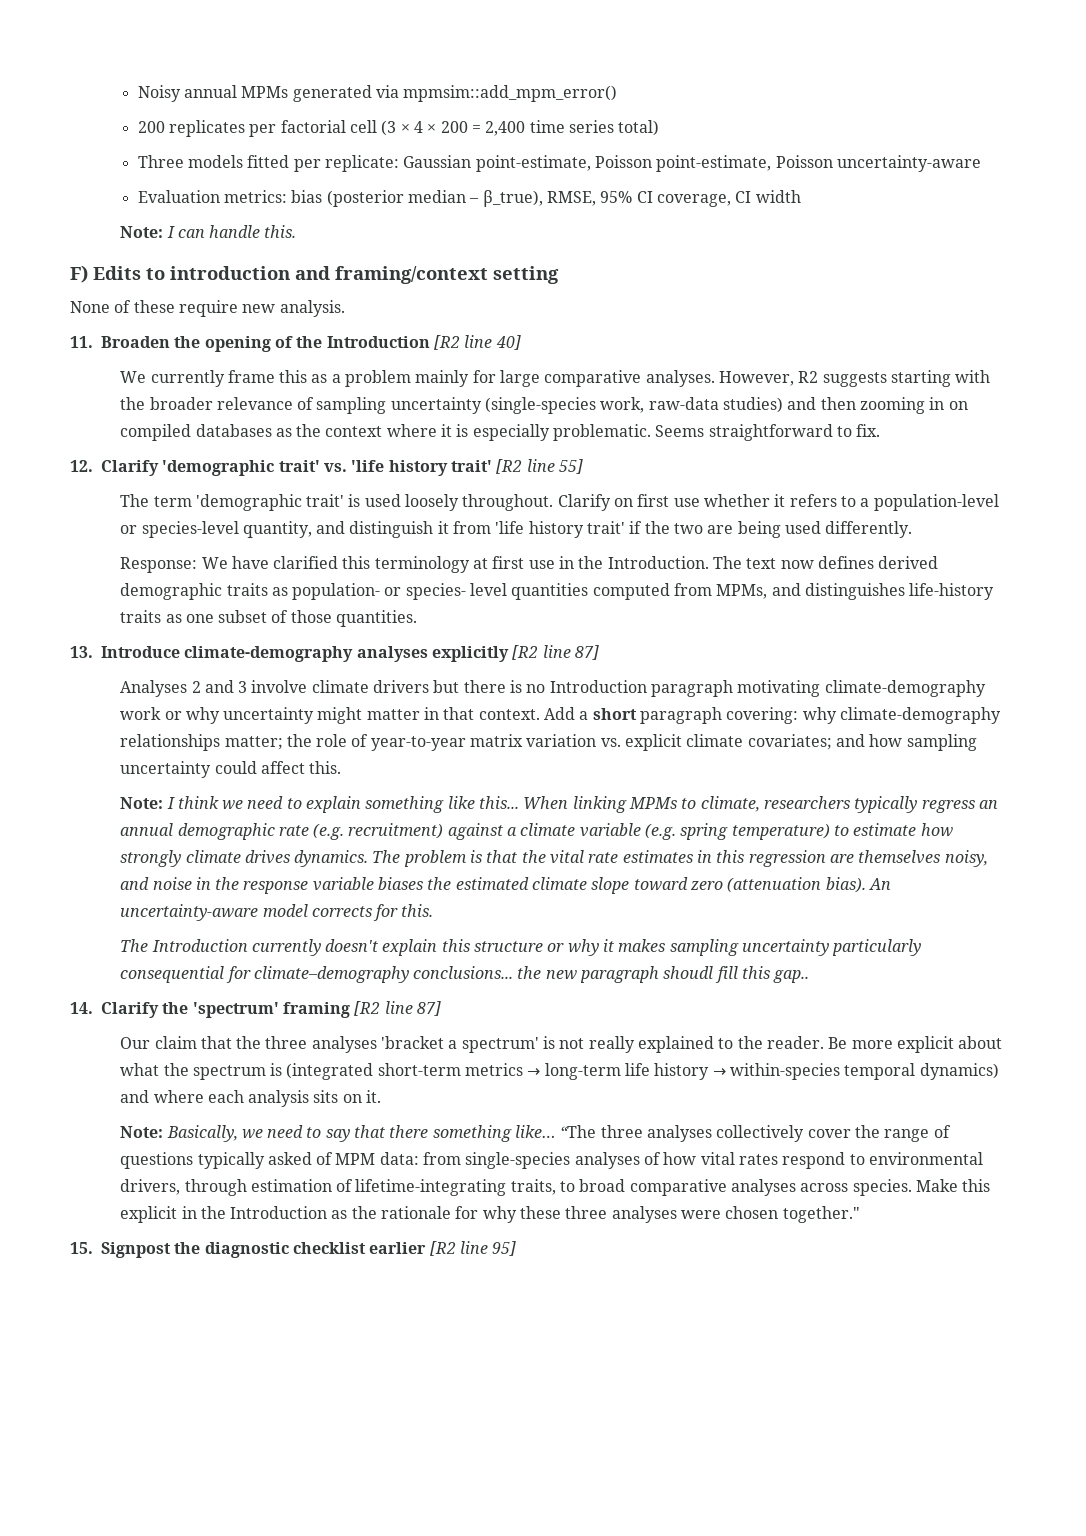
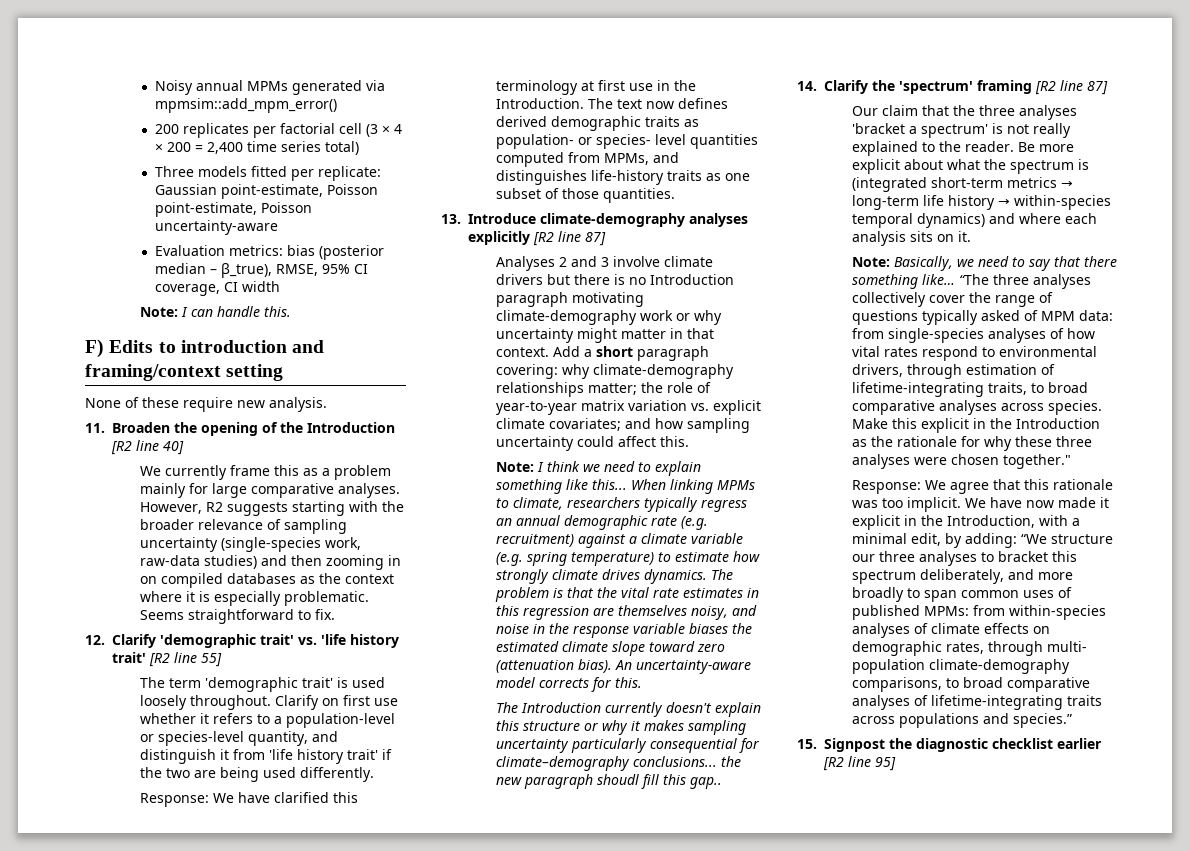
+ Response: We agree that this rationale was too implicit. We have now made it explicit in the Introduction, with a minimal edit, by adding: “We structure our three analyses to bracket this spectrum deliberately, and more broadly to span common uses of published MPMs: from within-species analyses of climate effects on demographic rates, through multi- population climate-demography comparisons, to broad comparative analyses of lifetime-integrating traits across populations and species.”

